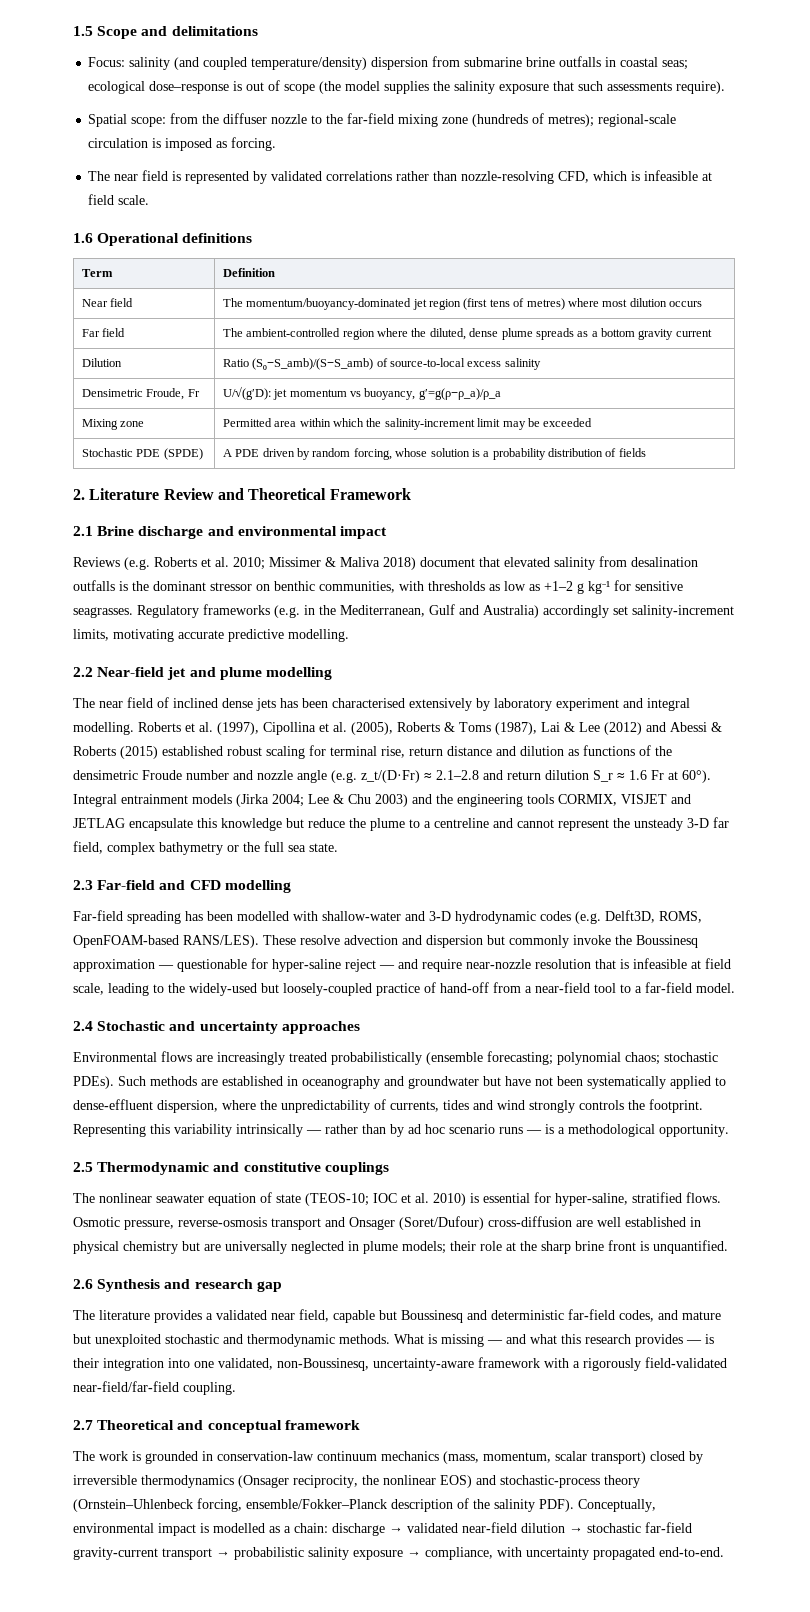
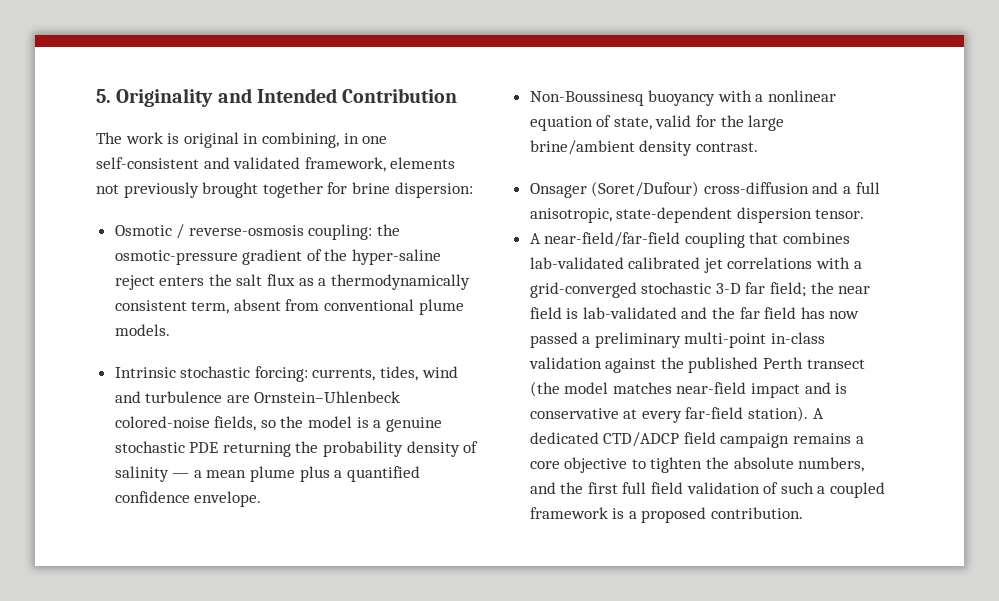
- 1.5 Scope and delimitations
- Focus: salinity (and coupled temperature/density) dispersion from submarine brine outfalls in coastal seas; ecological dose–response is out of scope (the model supplies the salinity exposure that such assessments require).
- Spatial scope: from the diffuser nozzle to the far-field mixing zone (hundreds of metres); regional-scale circulation is imposed as forcing.
- The near field is represented by validated correlations rather than nozzle-resolving CFD, which is infeasible at field scale.
- 1.6 Operational definitions
- Term | Definition
- Near field | The momentum/buoyancy-dominated jet region (first tens of metres) where most dilution occurs
- Far field | The ambient-controlled region where the diluted, dense plume spreads as a bottom gravity current
- Dilution | Ratio (S₀−S_amb)/(S−S_amb) of source-to-local excess salinity
- Densimetric Froude, Fr | U/√(g′D): jet momentum vs buoyancy, g′=g(ρ−ρ_a)/ρ_a
- Mixing zone | Permitted area within which the salinity-increment limit may be exceeded
- Stochastic PDE (SPDE) | A PDE driven by random forcing, whose solution is a probability distribution of fields
- 2. Literature Review and Theoretical Framework
- 2.1 Brine discharge and environmental impact
- Reviews (e.g. Roberts et al. 2010; Missimer & Maliva 2018) document that elevated salinity from desalination outfalls is the dominant stressor on benthic communities, with thresholds as low as +1–2 g kg⁻¹ for sensitive seagrasses. Regulatory frameworks (e.g. in the Mediterranean, Gulf and Australia) accordingly set salinity-increment limits, motivating accurate predictive modelling.
- 2.2 Near-field jet and plume modelling
- The near field of inclined dense jets has been characterised extensively by laboratory experiment and integral modelling. Roberts et al. (1997), Cipollina et al. (2005), Roberts & Toms (1987), Lai & Lee (2012) and Abessi & Roberts (2015) established robust scaling for terminal rise, return distance and dilution as functions of the densimetric Froude number and nozzle angle (e.g. z_t/(D·Fr) ≈ 2.1–2.8 and return dilution S_r ≈ 1.6 Fr at 60°). Integral entrainment models (Jirka 2004; Lee & Chu 2003) and the engineering tools CORMIX, VISJET and JETLAG encapsulate this knowledge but reduce the plume to a centreline and cannot represent the unsteady 3-D far field, complex bathymetry or the full sea state.
- 2.3 Far-field and CFD modelling
- Far-field spreading has been modelled with shallow-water and 3-D hydrodynamic codes (e.g. Delft3D, ROMS, OpenFOAM-based RANS/LES). These resolve advection and dispersion but commonly invoke the Boussinesq approximation — questionable for hyper-saline reject — and require near-nozzle resolution that is infeasible at field scale, leading to the widely-used but loosely-coupled practice of hand-off from a near-field tool to a far-field model.
- 2.4 Stochastic and uncertainty approaches
- Environmental flows are increasingly treated probabilistically (ensemble forecasting; polynomial chaos; stochastic PDEs). Such methods are established in oceanography and groundwater but have not been systematically applied to dense-effluent dispersion, where the unpredictability of currents, tides and wind strongly controls the footprint. Representing this variability intrinsically — rather than by ad hoc scenario runs — is a methodological opportunity.
- 2.5 Thermodynamic and constitutive couplings
- The nonlinear seawater equation of state (TEOS-10; IOC et al. 2010) is essential for hyper-saline, stratified flows. Osmotic pressure, reverse-osmosis transport and Onsager (Soret/Dufour) cross-diffusion are well established in physical chemistry but are universally neglected in plume models; their role at the sharp brine front is unquantified.
- 2.6 Synthesis and research gap
- The literature provides a validated near field, capable but Boussinesq and deterministic far-field codes, and mature but unexploited stochastic and thermodynamic methods. What is missing — and what this research provides — is their integration into one validated, non-Boussinesq, uncertainty-aware framework with a rigorously field-validated near-field/far-field coupling.
- 2.7 Theoretical and conceptual framework
- The work is grounded in conservation-law continuum mechanics (mass, momentum, scalar transport) closed by irreversible thermodynamics (Onsager reciprocity, the nonlinear EOS) and stochastic-process theory (Ornstein–Uhlenbeck forcing, ensemble/Fokker–Planck description of the salinity PDF). Conceptually, environmental impact is modelled as a chain: discharge → validated near-field dilution → stochastic far-field gravity-current transport → probabilistic salinity exposure → compliance, with uncertainty propagated end-to-end.
+ 5. Originality and Intended Contribution
+ The work is original in combining, in one self-consistent and validated framework, elements not previously brought together for brine dispersion:
+ Osmotic / reverse-osmosis coupling: the osmotic-pressure gradient of the hyper-saline reject enters the salt flux as a thermodynamically consistent term, absent from conventional plume models.
+ Intrinsic stochastic forcing: currents, tides, wind and turbulence are Ornstein–Uhlenbeck colored-noise fields, so the model is a genuine stochastic PDE returning the probability density of salinity — a mean plume plus a quantified confidence envelope.
+ Non-Boussinesq buoyancy with a nonlinear equation of state, valid for the large brine/ambient density contrast.
+ Onsager (Soret/Dufour) cross-diffusion and a full anisotropic, state-dependent dispersion tensor.
+ A near-field/far-field coupling that combines lab-validated calibrated jet correlations with a grid-converged stochastic 3-D far field; the near field is lab-validated and the far field has now passed a preliminary multi-point in-class validation against the published Perth transect (the model matches near-field impact and is conservative at every far-field station). A dedicated CTD/ADCP field campaign remains a core objective to tighten the absolute numbers, and the first full field validation of such a coupled framework is a proposed contribution.

